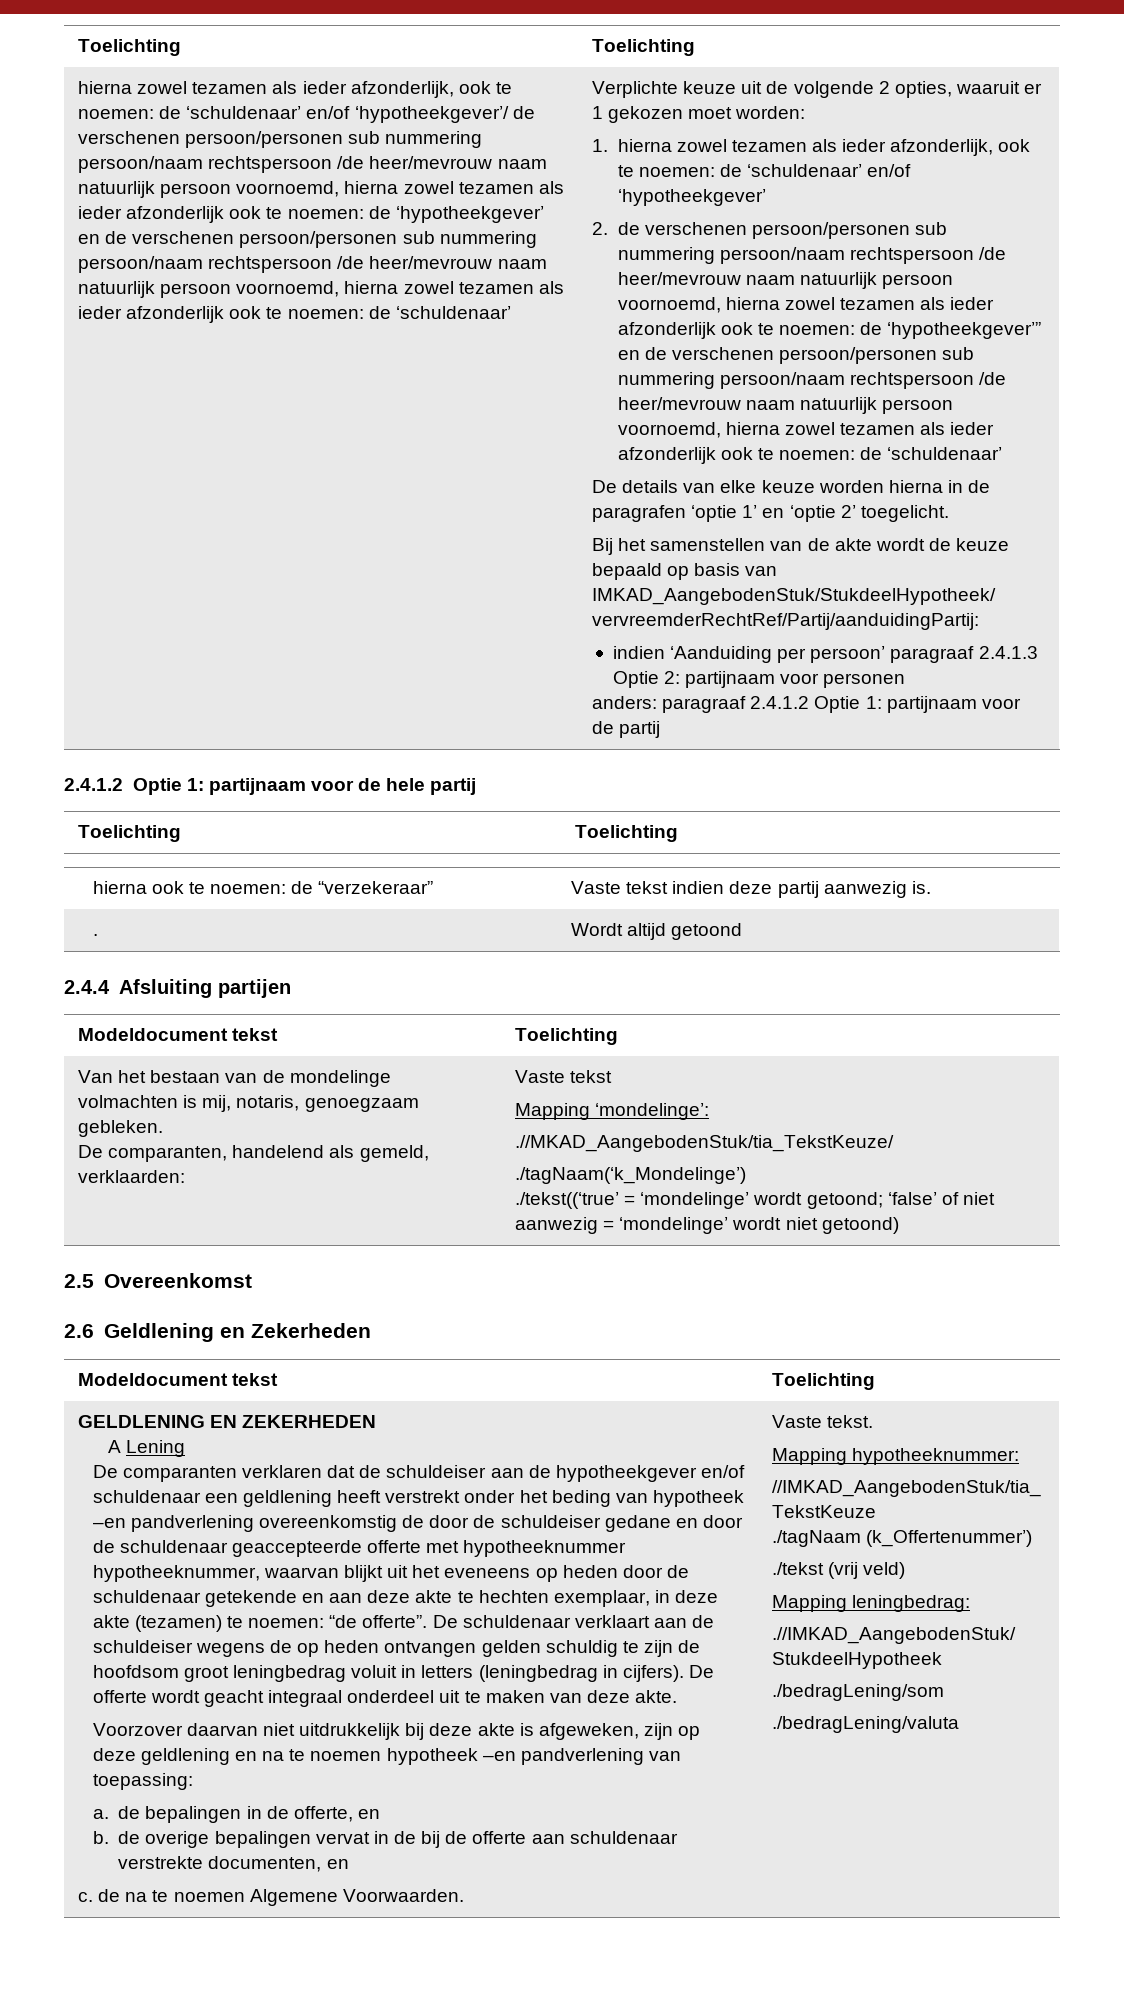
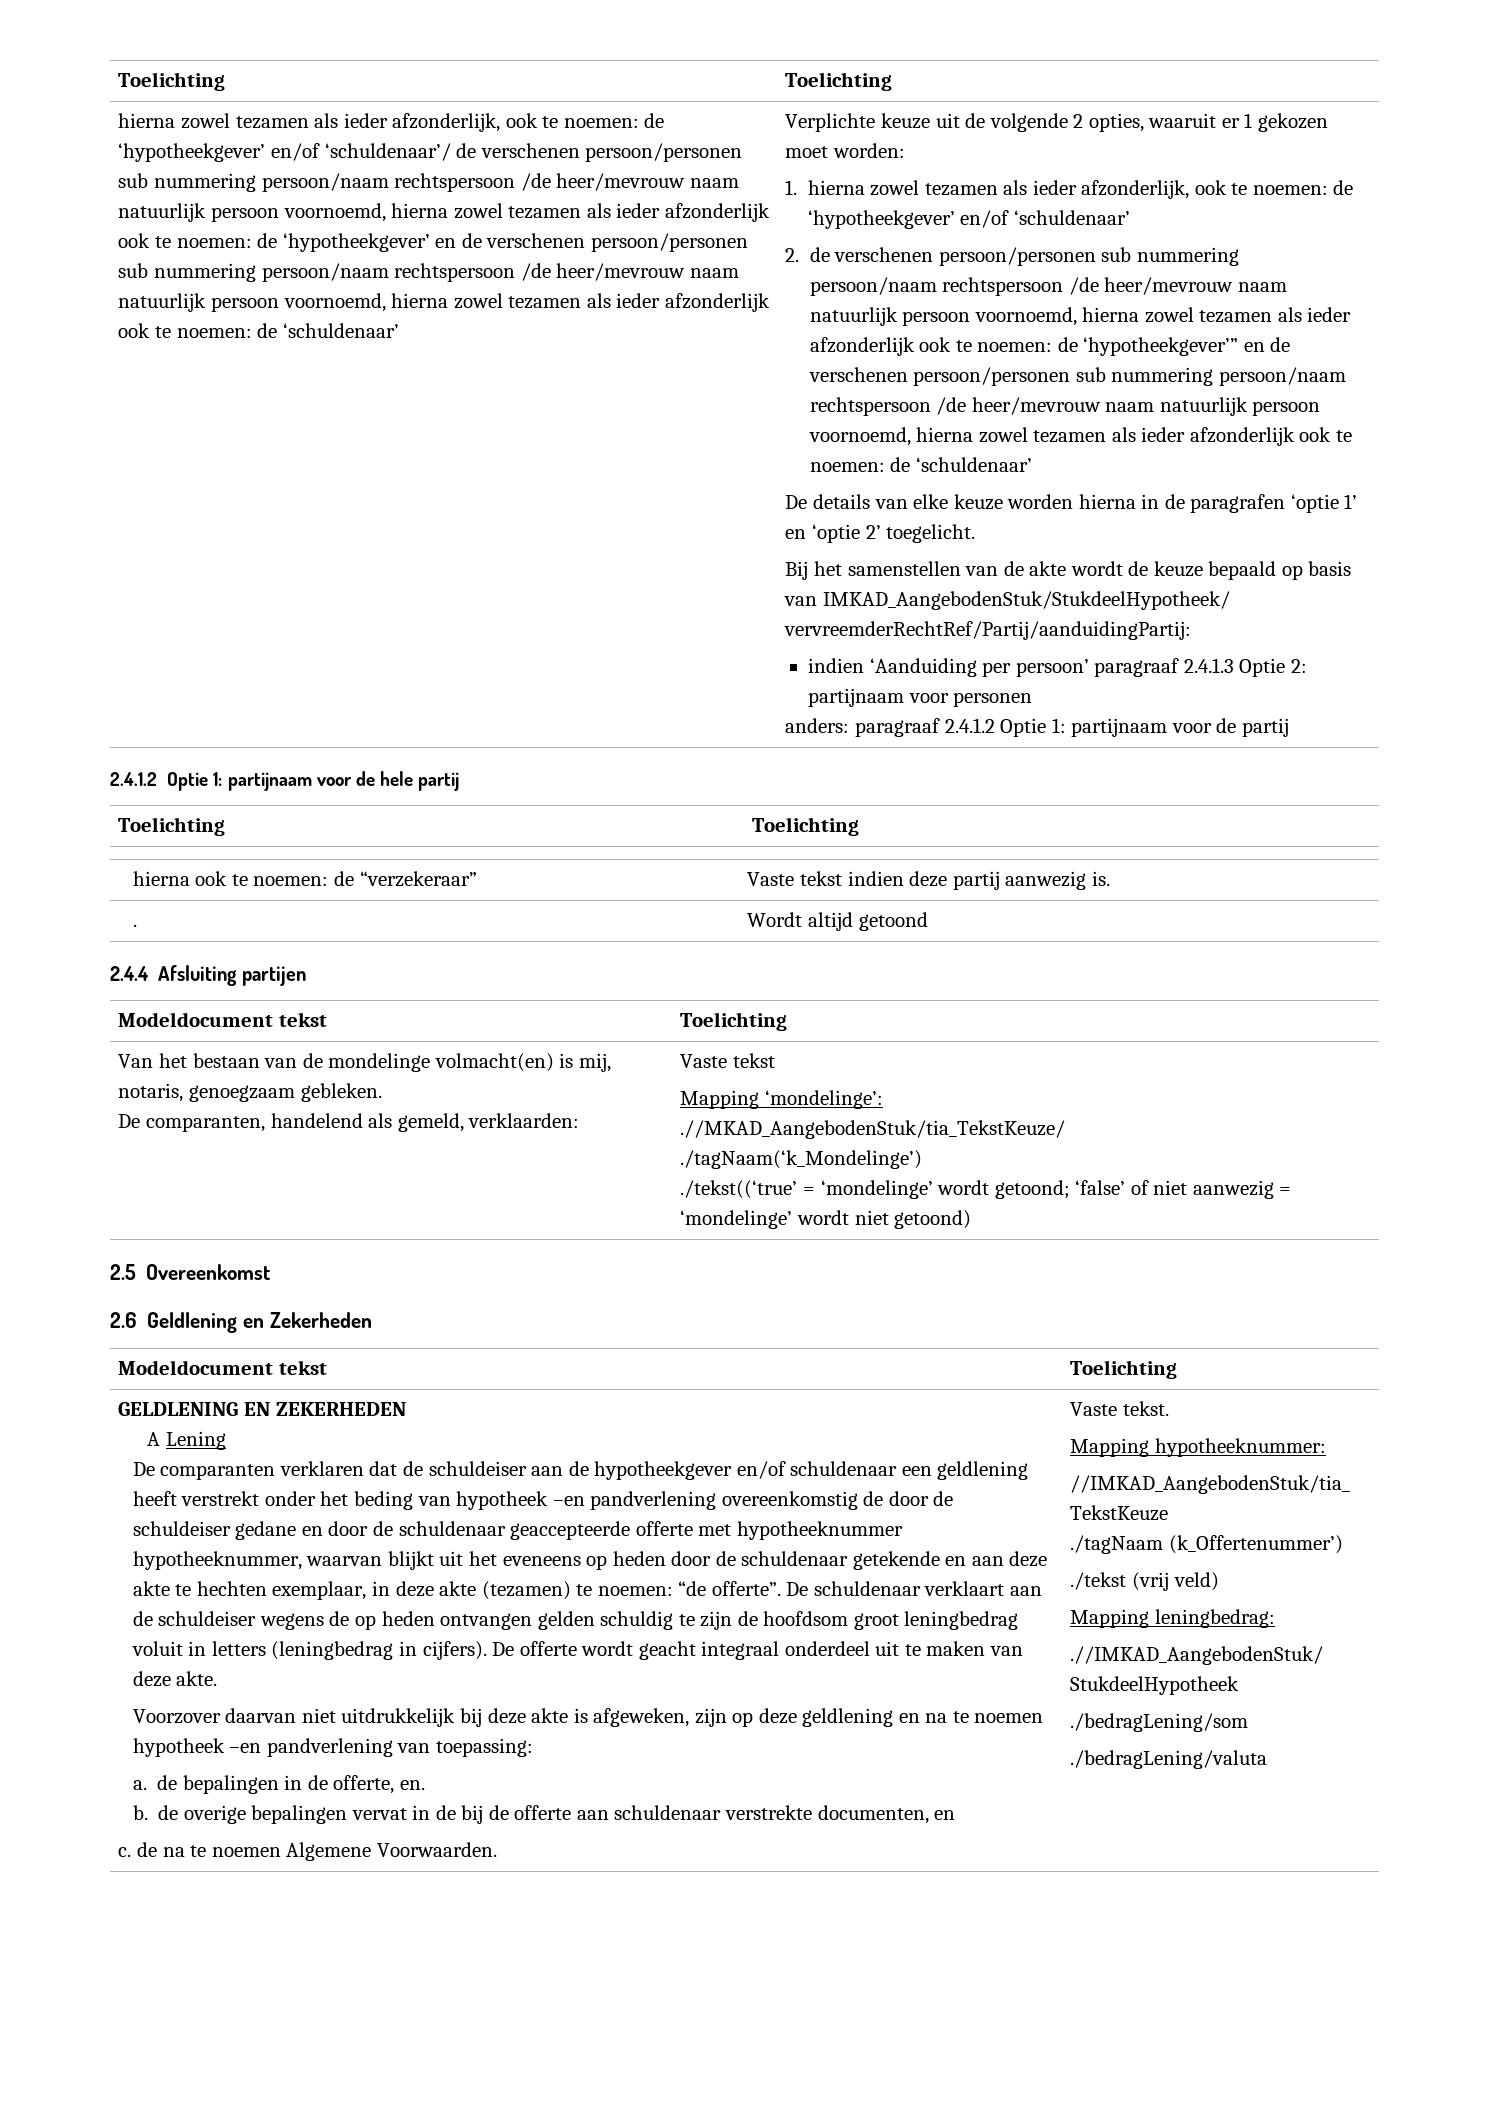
- hierna zowel tezamen als ieder afzonderlijk, ook te noemen: de ‘schuldenaar’ en/of ‘hypotheekgever’/ de verschenen persoon/personen sub nummering persoon/naam rechtspersoon /de heer/mevrouw naam natuurlijk persoon voornoemd, hierna zowel tezamen als ieder afzonderlijk ook te noemen: de ‘hypotheekgever’ en de verschenen persoon/personen sub nummering persoon/naam rechtspersoon /de heer/mevrouw naam natuurlijk persoon voornoemd, hierna zowel tezamen als ieder afzonderlijk ook te noemen: de ‘schuldenaar’
+ hierna zowel tezamen als ieder afzonderlijk, ook te noemen: de ‘hypotheekgever’ en/of ‘schuldenaar’/ de verschenen persoon/personen sub nummering persoon/naam rechtspersoon /de heer/mevrouw naam natuurlijk persoon voornoemd, hierna zowel tezamen als ieder afzonderlijk ook te noemen: de ‘hypotheekgever’ en de verschenen persoon/personen sub nummering persoon/naam rechtspersoon /de heer/mevrouw naam natuurlijk persoon voornoemd, hierna zowel tezamen als ieder afzonderlijk ook te noemen: de ‘schuldenaar’
- 1. hierna zowel tezamen als ieder afzonderlijk, ook te noemen: de ‘schuldenaar’ en/of ‘hypotheekgever’
+ 1. hierna zowel tezamen als ieder afzonderlijk, ook te noemen: de ‘hypotheekgever’ en/of ‘schuldenaar’
- Van het bestaan van de mondelinge volmachten is mij, notaris, genoegzaam gebleken.
+ Van het bestaan van de mondelinge volmacht(en) is mij, notaris, genoegzaam gebleken.
- a. de bepalingen in de offerte, en
+ a. de bepalingen in de offerte, en.

